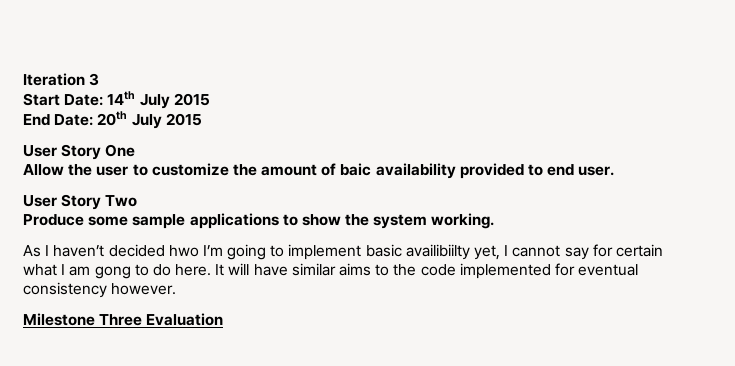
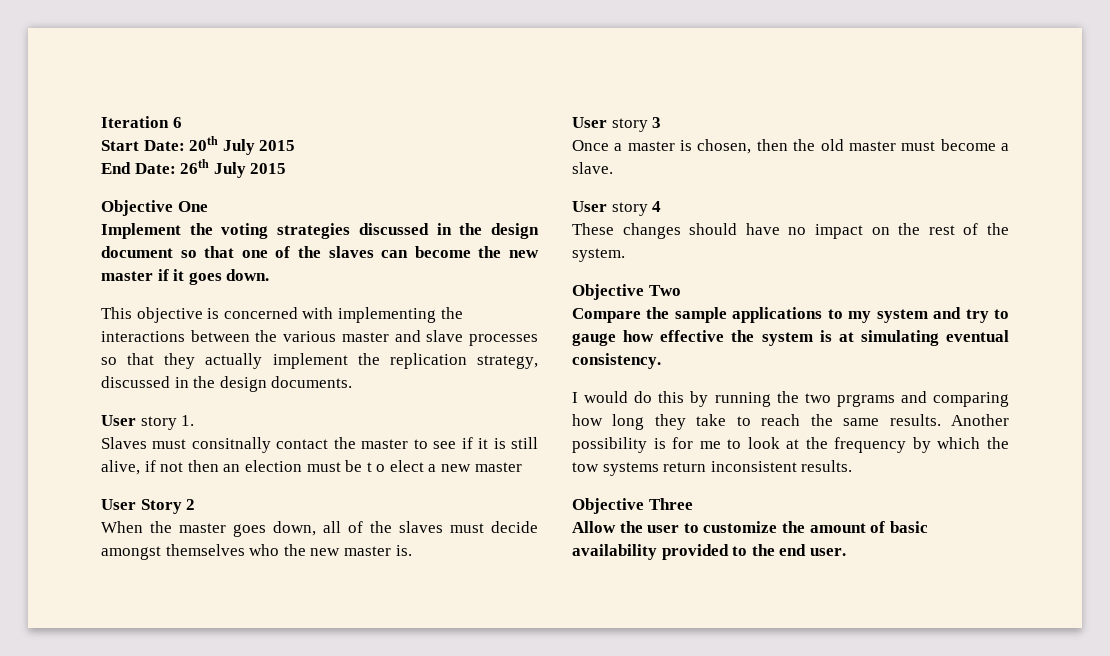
- Iteration 3
+ Iteration 6
- Start Date: 14th July 2015
+ Start Date: 20th July 2015
- End Date: 20th July 2015
- User Story One
+ End Date: 26th July 2015
+ Objective One
+ Implement the voting strategies discussed in the design document so that one of the slaves can become the new master if it goes down.
+ This objective is concerned with implementing the interactions between the various master and slave processes so that they actually implement the replication strategy, discussed in the design documents.
+ User story 1.
+ Slaves must consitnally contact the master to see if it is still alive, if not then an election must be t o elect a new master
+ User Story 2
+ When the master goes down, all of the slaves must decide amongst themselves who the new master is.
+ User story 3
+ Once a master is chosen, then the old master must become a slave.
+ User story 4
+ These changes should have no impact on the rest of the system.
+ Objective Two
+ Compare the sample applications to my system and try to gauge how effective the system is at simulating eventual consistency.
+ I would do this by running the two prgrams and comparing how long they take to reach the same results. Another possibility is for me to look at the frequency by which the tow systems return inconsistent results.
+ Objective Three
- Allow the user to customize the amount of baic availability provided to end user.
+ Allow the user to customize the amount of basic availability provided to the end user.
- User Story Two
- Produce some sample applications to show the system working.
- As I haven’t decided hwo I’m going to implement basic availibiilty yet, I cannot say for certain what I am gong to do here. It will have similar aims to the code implemented for eventual consistency however.
- Milestone Three Evaluation

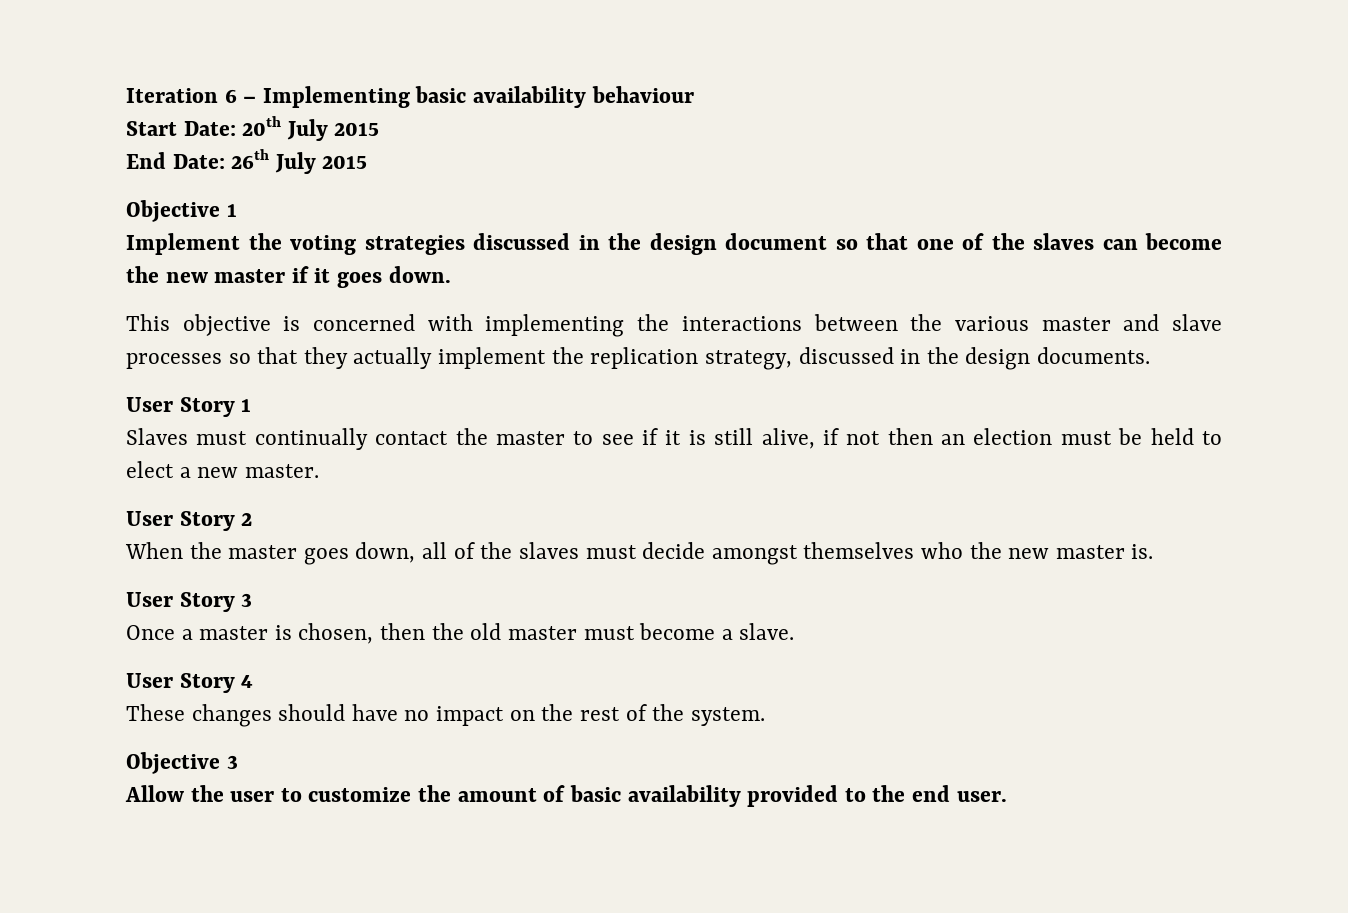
- Iteration 6
+ Iteration 6 – Implementing basic availability behaviour
- Objective One
+ Objective 1
- User story 1.
+ User Story 1
- Slaves must consitnally contact the master to see if it is still alive, if not then an election must be t o elect a new master
+ Slaves must continually contact the master to see if it is still alive, if not then an election must be held to elect a new master.
- User story 3
+ User Story 3
- User story 4
+ User Story 4
- Objective Two
- Compare the sample applications to my system and try to gauge how effective the system is at simulating eventual consistency.
- I would do this by running the two prgrams and comparing how long they take to reach the same results. Another possibility is for me to look at the frequency by which the tow systems return inconsistent results.
- Objective Three
+ Objective 3

